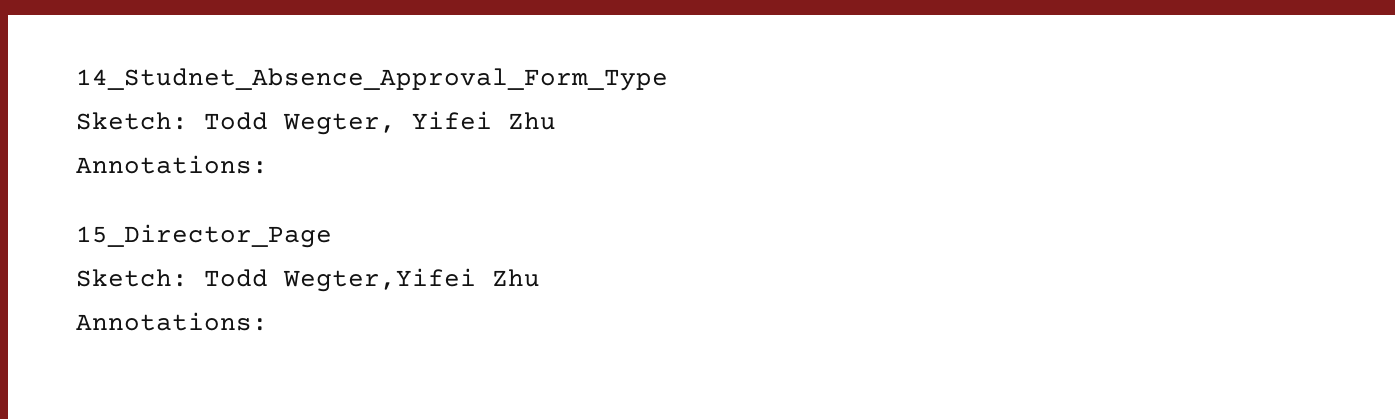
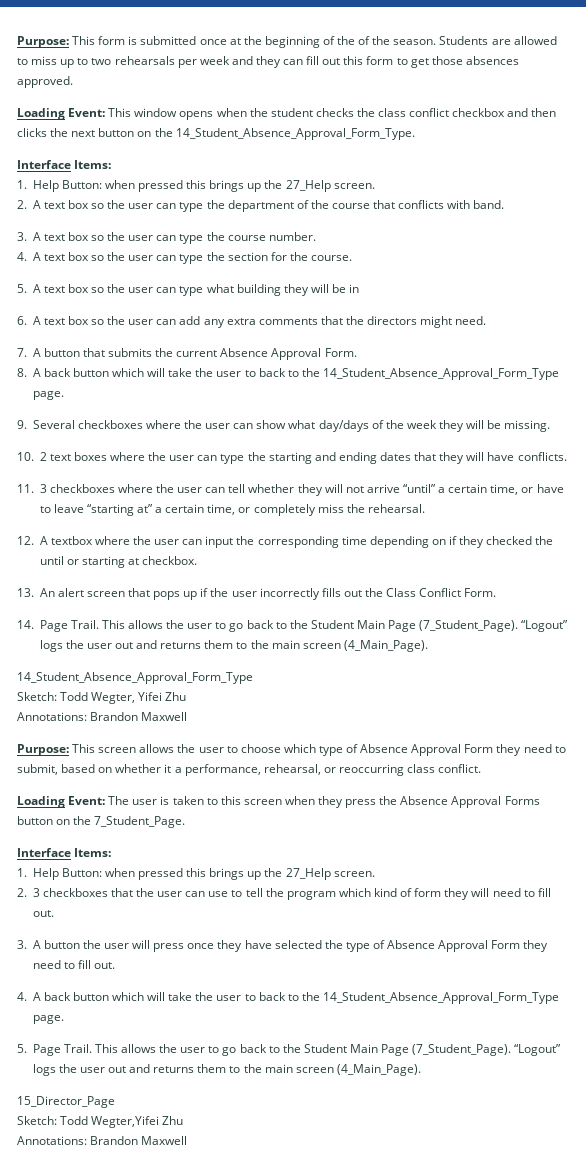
- 14_Studnet_Absence_Approval_Form_Type
+ Purpose: This form is submitted once at the beginning of the of the season. Students are allowed to miss up to two rehearsals per week and they can fill out this form to get those absences approved.
+ Loading Event: This window opens when the student checks the class conflict checkbox and then clicks the next button on the 14_Student_Absence_Approval_Form_Type.
+ Interface Items:
+ 1. Help Button: when pressed this brings up the 27_Help screen.
+ 2. A text box so the user can type the department of the course that conflicts with band.
+ 3. A text box so the user can type the course number.
+ 4. A text box so the user can type the section for the course.
+ 5. A text box so the user can type what building they will be in
+ 6. A text box so the user can add any extra comments that the directors might need.
+ 7. A button that submits the current Absence Approval Form.
+ 8. A back button which will take the user to back to the 14_Student_Absence_Approval_Form_Type page.
+ 9. Several checkboxes where the user can show what day/days of the week they will be missing.
+ 10. 2 text boxes where the user can type the starting and ending dates that they will have conflicts.
+ 11. 3 checkboxes where the user can tell whether they will not arrive “until” a certain time, or have to leave “starting at” a certain time, or completely miss the rehearsal.
+ 12. A textbox where the user can input the corresponding time depending on if they checked the until or starting at checkbox.
+ 13. An alert screen that pops up if the user incorrectly fills out the Class Conflict Form.
+ 14. Page Trail. This allows the user to go back to the Student Main Page (7_Student_Page). “Logout” logs the user out and returns them to the main screen (4_Main_Page).
+ 14_Student_Absence_Approval_Form_Type
  Sketch: Todd Wegter, Yifei Zhu
- Annotations:
+ Annotations: Brandon Maxwell
+ Purpose: This screen allows the user to choose which type of Absence Approval Form they need to submit, based on whether it a performance, rehearsal, or reoccurring class conflict.
+ Loading Event: The user is taken to this screen when they press the Absence Approval Forms button on the 7_Student_Page.
+ Interface Items:
+ 1. Help Button: when pressed this brings up the 27_Help screen.
+ 2. 3 checkboxes that the user can use to tell the program which kind of form they will need to fill out.
+ 3. A button the user will press once they have selected the type of Absence Approval Form they need to fill out.
+ 4. A back button which will take the user to back to the 14_Student_Absence_Approval_Form_Type page.
+ 5. Page Trail. This allows the user to go back to the Student Main Page (7_Student_Page). “Logout” logs the user out and returns them to the main screen (4_Main_Page).
  Sketch: Todd Wegter,Yifei Zhu
- Annotations:
+ Annotations: Brandon Maxwell

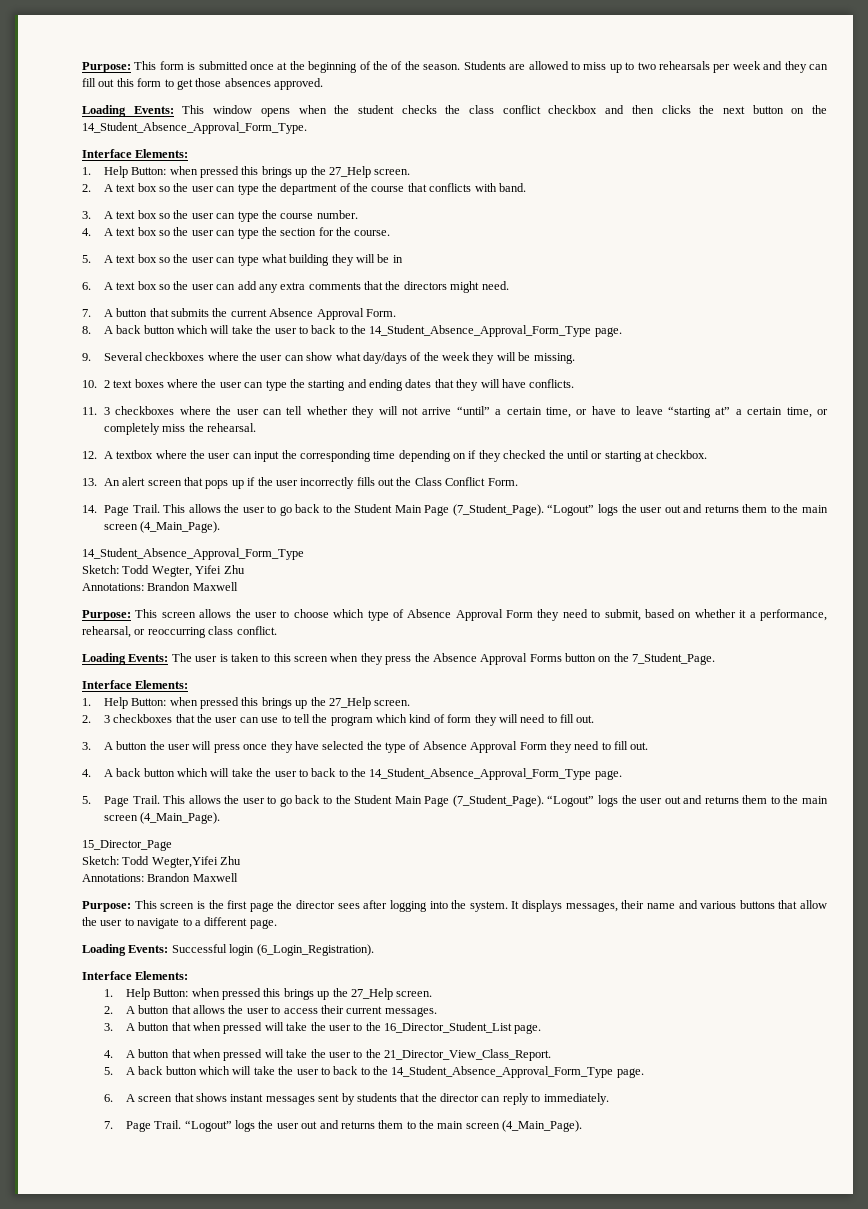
- Loading Event: This window opens when the student checks the class conflict checkbox and then clicks the next button on the 14_Student_Absence_Approval_Form_Type.
- Interface Items:
+ Loading Events: This window opens when the student checks the class conflict checkbox and then clicks the next button on the 14_Student_Absence_Approval_Form_Type.
+ Interface Elements:
- Loading Event: The user is taken to this screen when they press the Absence Approval Forms button on the 7_Student_Page.
- Interface Items:
+ Loading Events: The user is taken to this screen when they press the Absence Approval Forms button on the 7_Student_Page.
+ Interface Elements:
+ Purpose: This screen is the first page the director sees after logging into the system. It displays messages, their name and various buttons that allow the user to navigate to a different page.
+ Loading Events: Successful login (6_Login_Registration).
+ Interface Elements:
+ 1. Help Button: when pressed this brings up the 27_Help screen.
+ 2. A button that allows the user to access their current messages.
+ 3. A button that when pressed will take the user to the 16_Director_Student_List page.
+ 4. A button that when pressed will take the user to the 21_Director_View_Class_Report.
+ 5. A back button which will take the user to back to the 14_Student_Absence_Approval_Form_Type page.
+ 6. A screen that shows instant messages sent by students that the director can reply to immediately.
+ 7. Page Trail. “Logout” logs the user out and returns them to the main screen (4_Main_Page).

